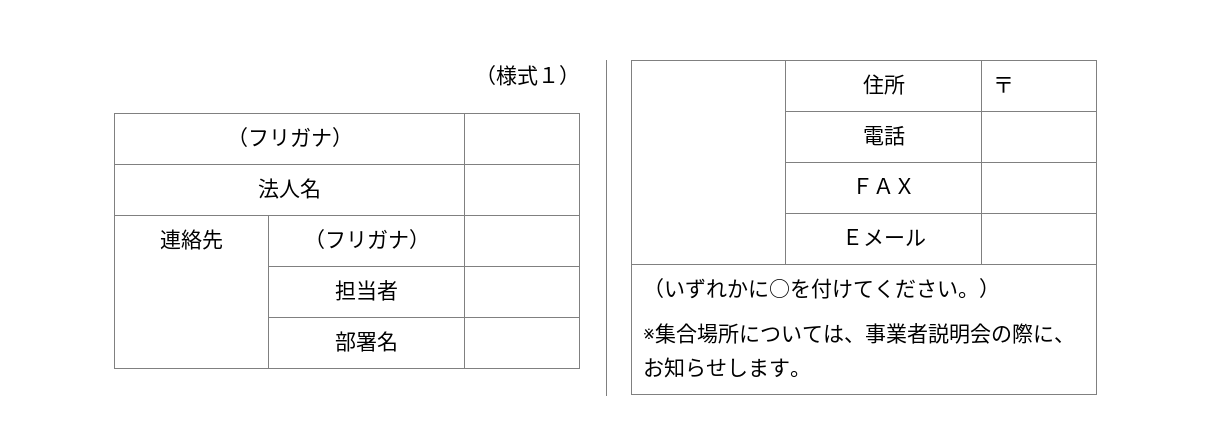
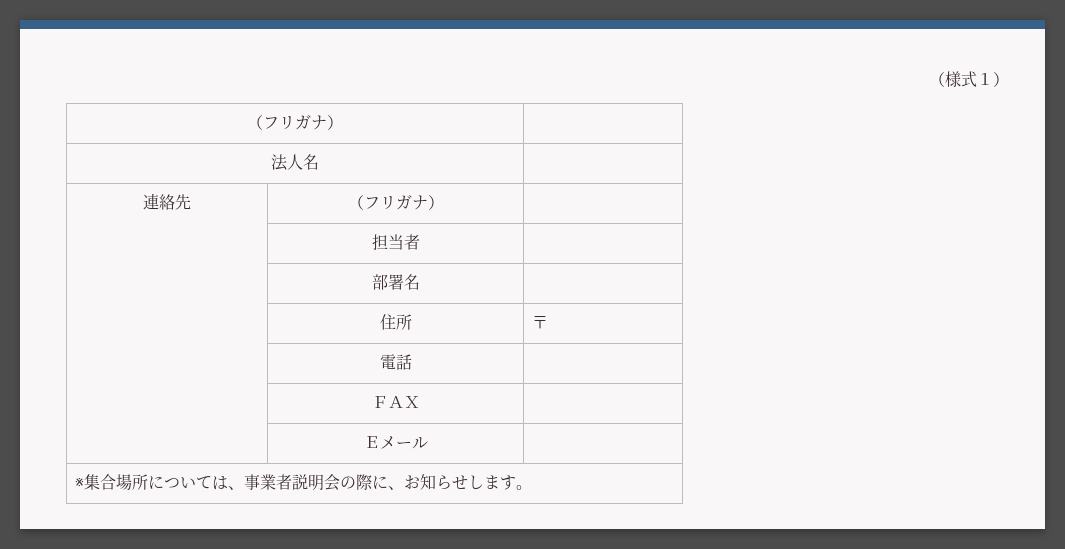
- （いずれかに○を付けてください。）

